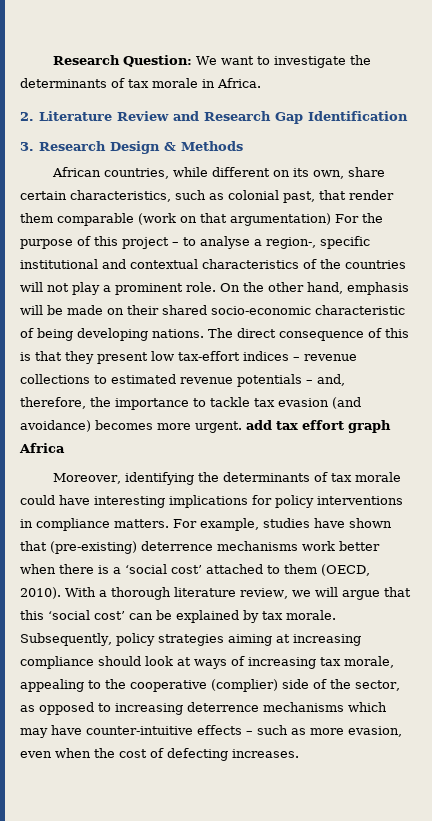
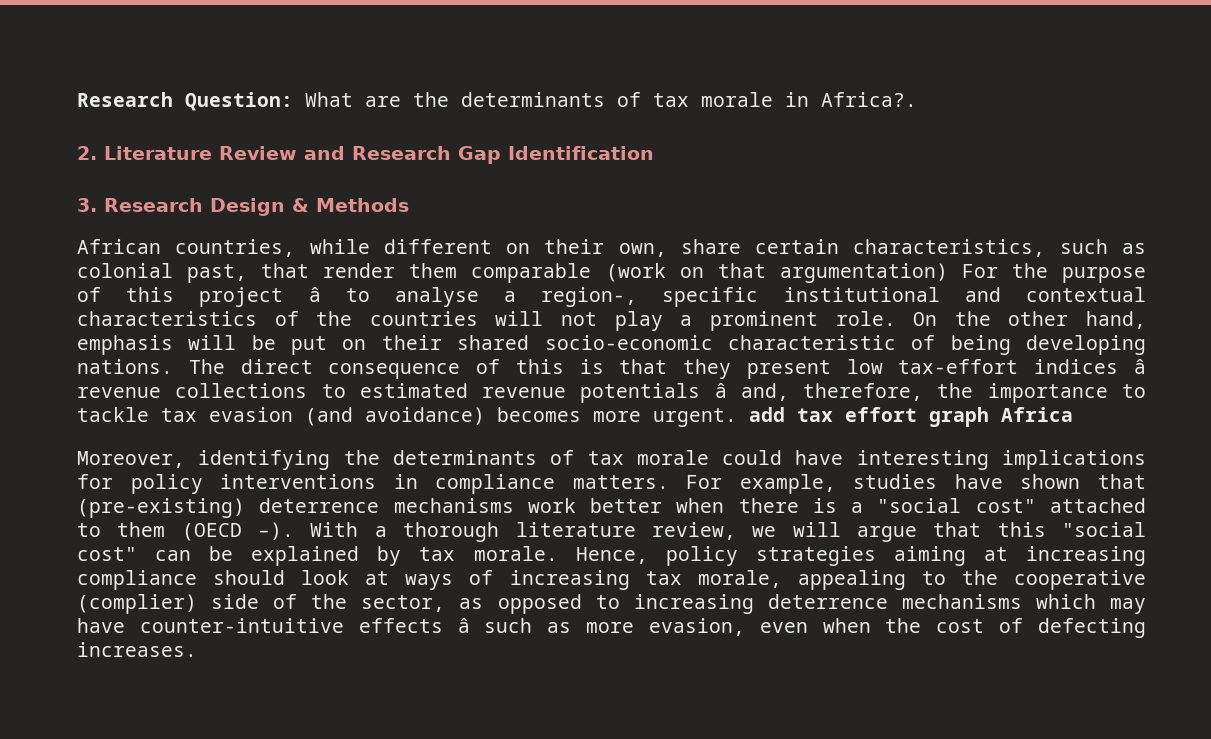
- Research Question: We want to investigate the determinants of tax morale in Africa.
+ Research Question: What are the determinants of tax morale in Africa?.
- African countries, while different on its own, share certain characteristics, such as colonial past, that render them comparable (work on that argumentation) For the purpose of this project – to analyse a region-, specific institutional and contextual characteristics of the countries will not play a prominent role.
+ African countries, while different on their own, share certain characteristics, such as colonial past, that render them comparable (work on that argumentation) For the purpose of this project â to analyse a region-, specific institutional and contextual characteristics of the countries will not play a prominent role.
- On the other hand, emphasis will be made on their shared socio-economic characteristic of being developing nations.
+ On the other hand, emphasis will be put on their shared socio-economic characteristic of being developing nations.
- The direct consequence of this is that they present low tax-effort indices – revenue collections to estimated revenue potentials – and, therefore, the importance to tackle tax evasion (and avoidance) becomes more urgent. add tax effort graph Africa
+ The direct consequence of this is that they present low tax-effort indices â revenue collections to estimated revenue potentials â and, therefore, the importance to tackle tax evasion (and avoidance) becomes more urgent. add tax effort graph Africa
- For example, studies have shown that (pre-existing) deterrence mechanisms work better when there is a ‘social cost’ attached to them (OECD, 2010).
+ For example, studies have shown that (pre-existing) deterrence mechanisms work better when there is a "social cost" attached to them (OECD –).
- With a thorough literature review, we will argue that this ‘social cost’ can be explained by tax morale.
+ With a thorough literature review, we will argue that this "social cost" can be explained by tax morale.
- Subsequently, policy strategies aiming at increasing compliance should look at ways of increasing tax morale, appealing to the cooperative (complier) side of the sector, as opposed to increasing deterrence mechanisms which may have counter-intuitive effects – such as more evasion, even when the cost of defecting increases.
+ Hence, policy strategies aiming at increasing compliance should look at ways of increasing tax morale, appealing to the cooperative (complier) side of the sector, as opposed to increasing deterrence mechanisms which may have counter-intuitive effects â such as more evasion, even when the cost of defecting increases.

